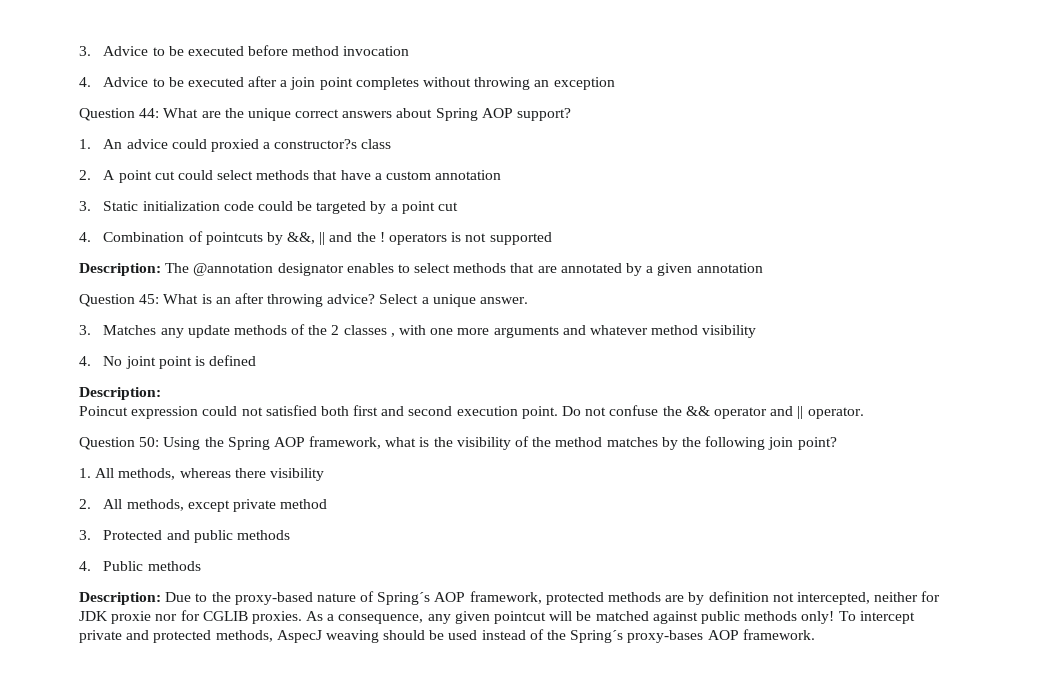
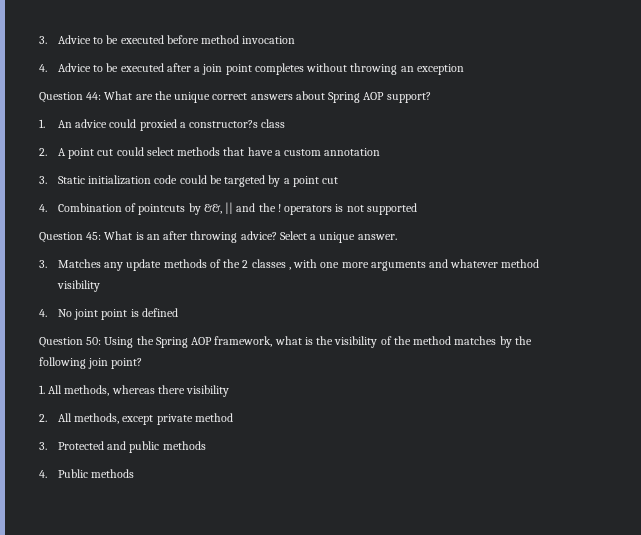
- Description: The @annotation designator enables to select methods that are annotated by a given annotation
  4. No joint point is defined
- Description:
- Poincut expression could not satisfied both first and second execution point. Do not confuse the && operator and || operator.
- Description: Due to the proxy-based nature of Spring´s AOP framework, protected methods are by definition not intercepted, neither for JDK proxie nor for CGLIB proxies. As a consequence, any given pointcut will be matched against public methods only! To intercept private and protected methods, AspecJ weaving should be used instead of the Spring´s proxy-bases AOP framework.

